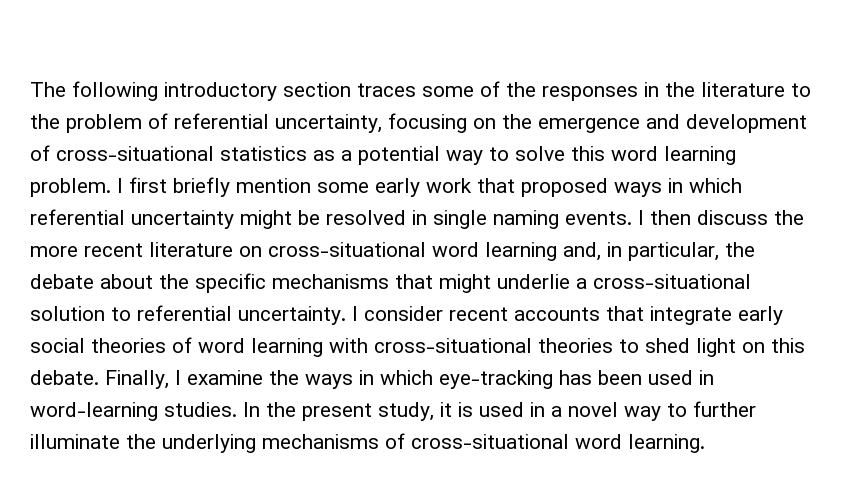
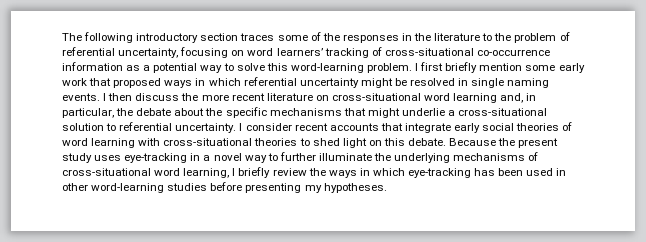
- The following introductory section traces some of the responses in the literature to the problem of referential uncertainty, focusing on the emergence and development of cross-situational statistics as a potential way to solve this word learning problem.
+ The following introductory section traces some of the responses in the literature to the problem of referential uncertainty, focusing on word learners’ tracking of cross-situational co-occurrence information as a potential way to solve this word-learning problem.
- Finally, I examine the ways in which eye-tracking has been used in word-learning studies. In the present study, it is used in a novel way to further illuminate the underlying mechanisms of cross-situational word learning.
+ Because the present study uses eye-tracking in a novel way to further illuminate the underlying mechanisms of cross-situational word learning, I briefly review the ways in which eye-tracking has been used in other word-learning studies before presenting my hypotheses.

